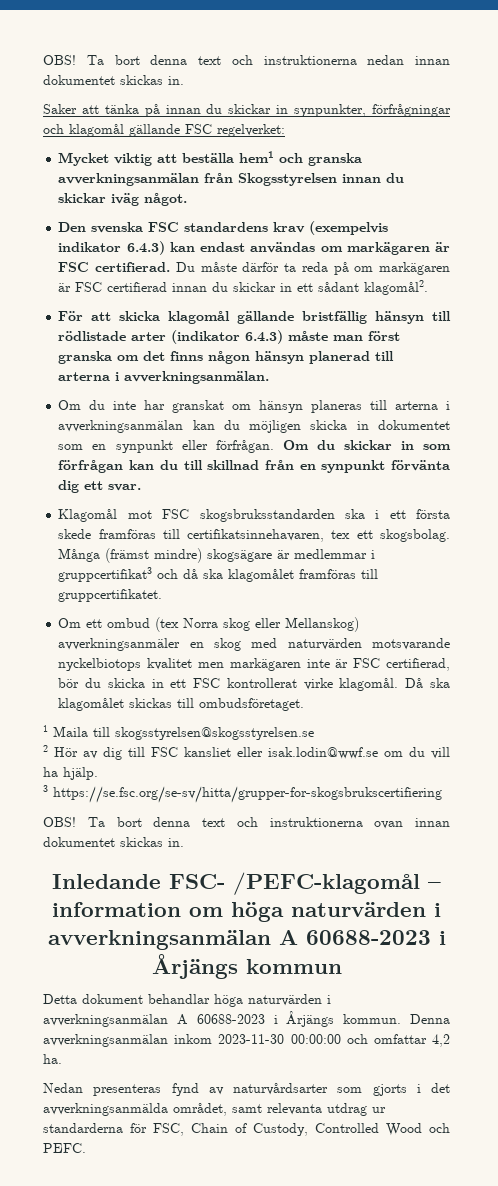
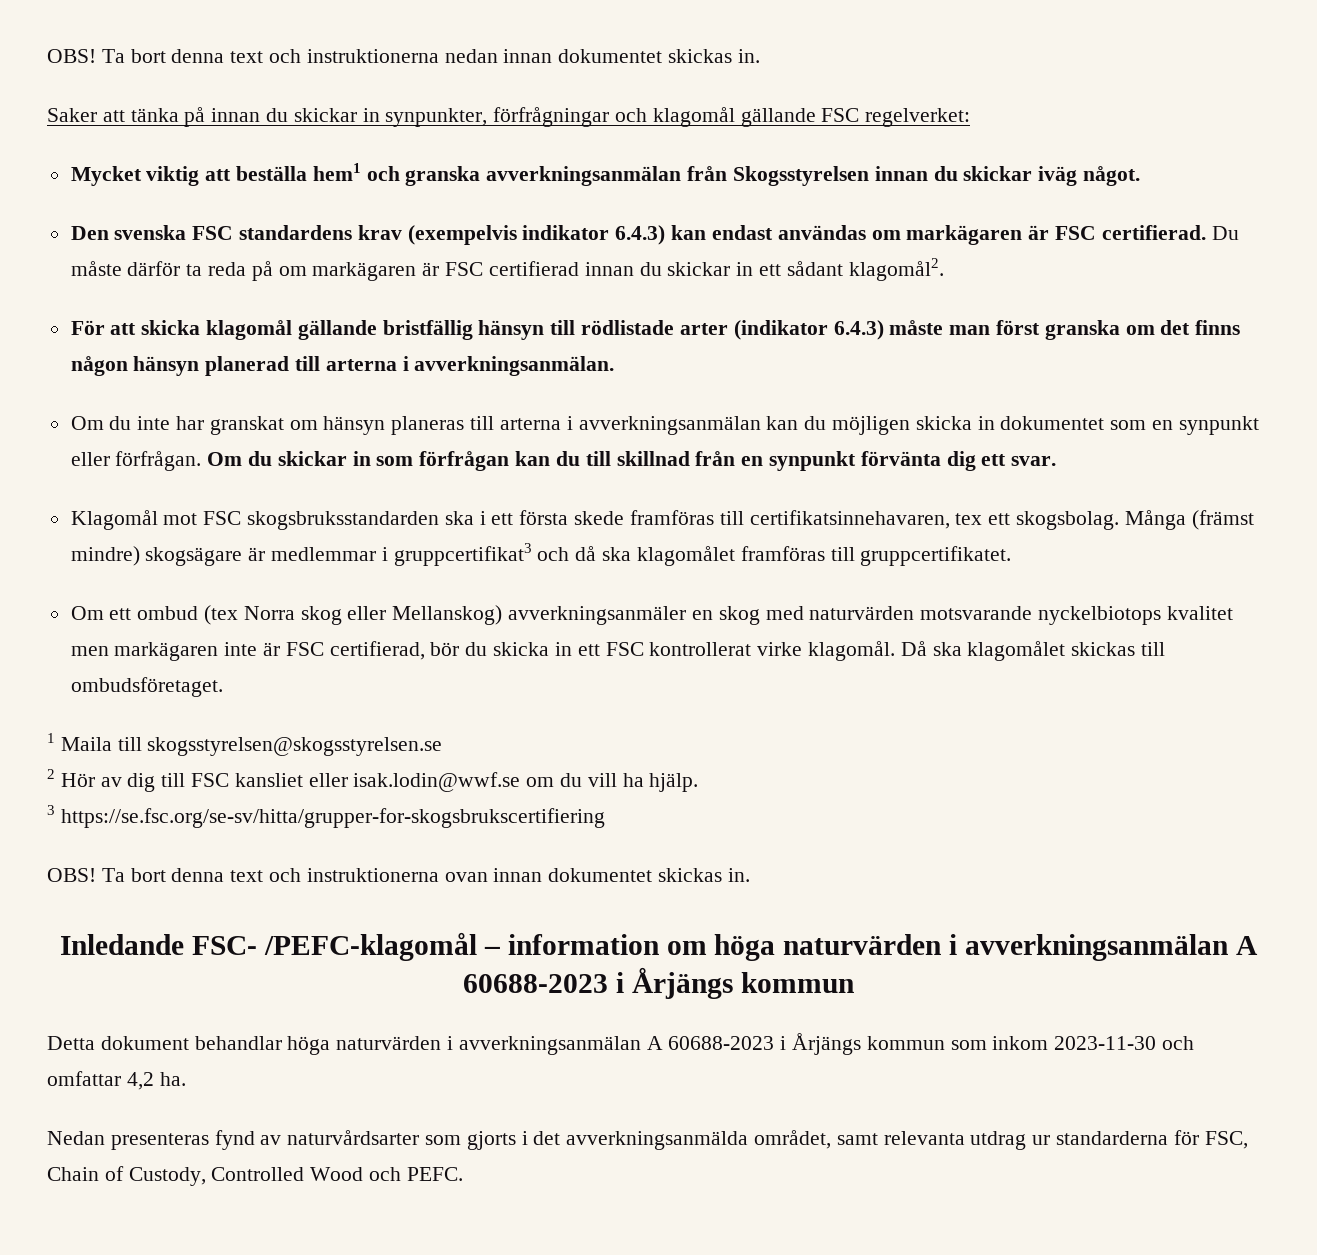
- Detta dokument behandlar höga naturvärden i avverkningsanmälan A 60688-2023 i Årjängs kommun. Denna avverkningsanmälan inkom 2023-11-30 00:00:00 och omfattar 4,2 ha.
+ Detta dokument behandlar höga naturvärden i avverkningsanmälan A 60688-2023 i Årjängs kommun som inkom 2023-11-30 och omfattar 4,2 ha.

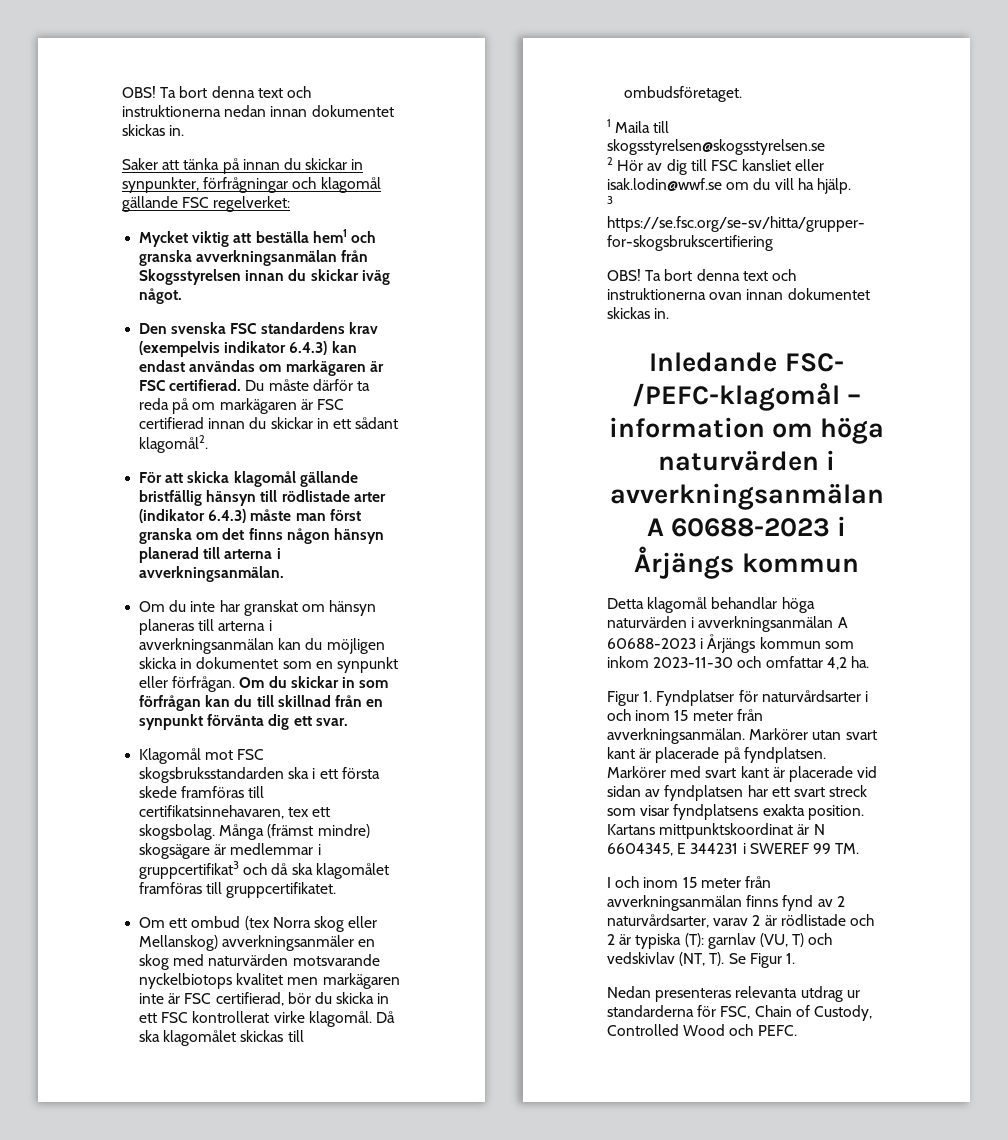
- Detta dokument behandlar höga naturvärden i avverkningsanmälan A 60688-2023 i Årjängs kommun som inkom 2023-11-30 och omfattar 4,2 ha.
+ Detta klagomål behandlar höga naturvärden i avverkningsanmälan A 60688-2023 i Årjängs kommun som inkom 2023-11-30 och omfattar 4,2 ha.
- Nedan presenteras fynd av naturvårdsarter som gjorts i det avverkningsanmälda området, samt relevanta utdrag ur standarderna för FSC, Chain of Custody, Controlled Wood och PEFC.
+ Figur 1. Fyndplatser för naturvårdsarter i och inom 15 meter från avverkningsanmälan. Markörer utan svart kant är placerade på fyndplatsen. Markörer med svart kant är placerade vid sidan av fyndplatsen har ett svart streck som visar fyndplatsens exakta position. Kartans mittpunktskoordinat är N 6604345, E 344231 i SWEREF 99 TM.
+ I och inom 15 meter från avverkningsanmälan finns fynd av 2 naturvårdsarter, varav 2 är rödlistade och 2 är typiska (T): garnlav (VU, T) och vedskivlav (NT, T). Se Figur 1.
+ Nedan presenteras relevanta utdrag ur standarderna för FSC, Chain of Custody, Controlled Wood och PEFC.

